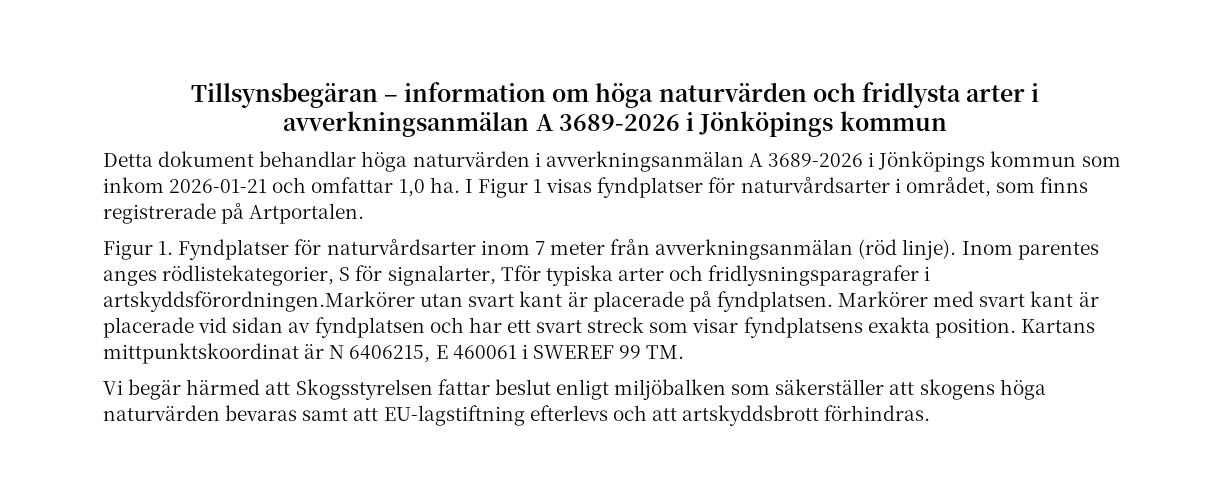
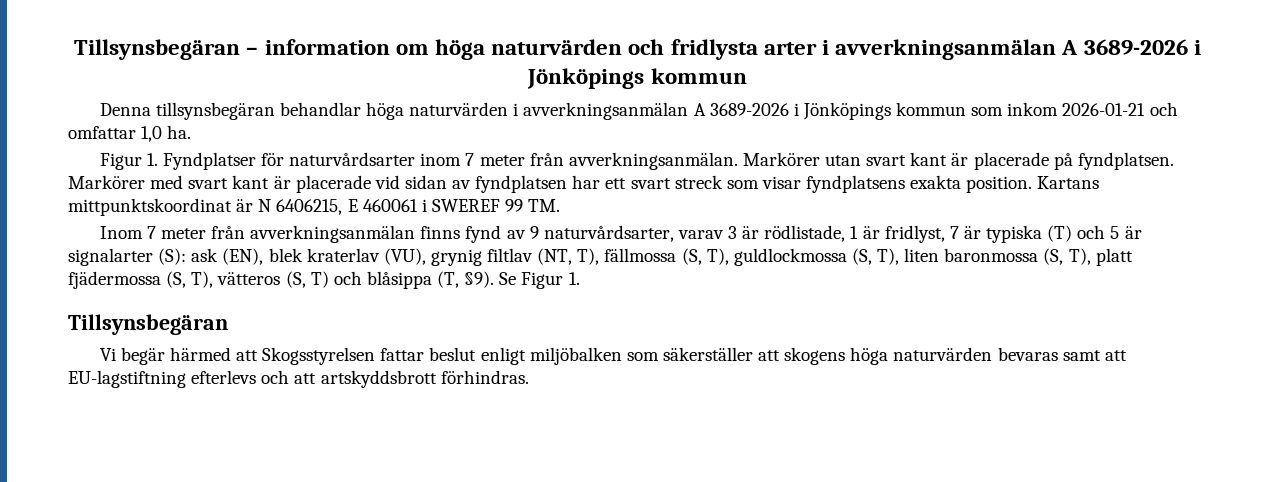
- Detta dokument behandlar höga naturvärden i avverkningsanmälan A 3689-2026 i Jönköpings kommun som inkom 2026-01-21 och omfattar 1,0 ha. I Figur 1 visas fyndplatser för naturvårdsarter i området, som finns registrerade på Artportalen.
+ Denna tillsynsbegäran behandlar höga naturvärden i avverkningsanmälan A 3689-2026 i Jönköpings kommun som inkom 2026-01-21 och omfattar 1,0 ha.
- Figur 1. Fyndplatser för naturvårdsarter inom 7 meter från avverkningsanmälan (röd linje). Inom parentes anges rödlistekategorier, S för signalarter, Tför typiska arter och fridlysningsparagrafer i artskyddsförordningen.Markörer utan svart kant är placerade på fyndplatsen.
+ Figur 1. Fyndplatser för naturvårdsarter inom 7 meter från avverkningsanmälan. Markörer utan svart kant är placerade på fyndplatsen.
- Markörer med svart kant är placerade vid sidan av fyndplatsen och har ett svart streck som visar fyndplatsens exakta position.
+ Markörer med svart kant är placerade vid sidan av fyndplatsen har ett svart streck som visar fyndplatsens exakta position.
+ Inom 7 meter från avverkningsanmälan finns fynd av 9 naturvårdsarter, varav 3 är rödlistade, 1 är fridlyst, 7 är typiska (T) och 5 är signalarter (S): ask (EN), blek kraterlav (VU), grynig filtlav (NT, T), fällmossa (S, T), guldlockmossa (S, T), liten baronmossa (S, T), platt fjädermossa (S, T), vätteros (S, T) och blåsippa (T, §9). Se Figur 1.
+ Tillsynsbegäran

